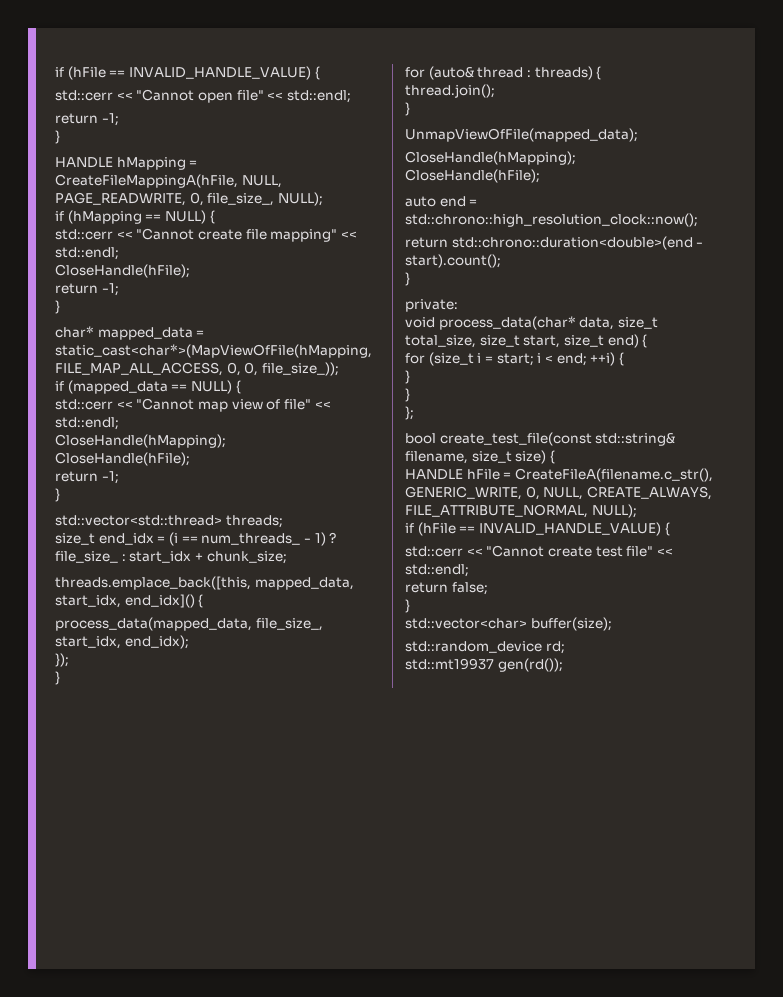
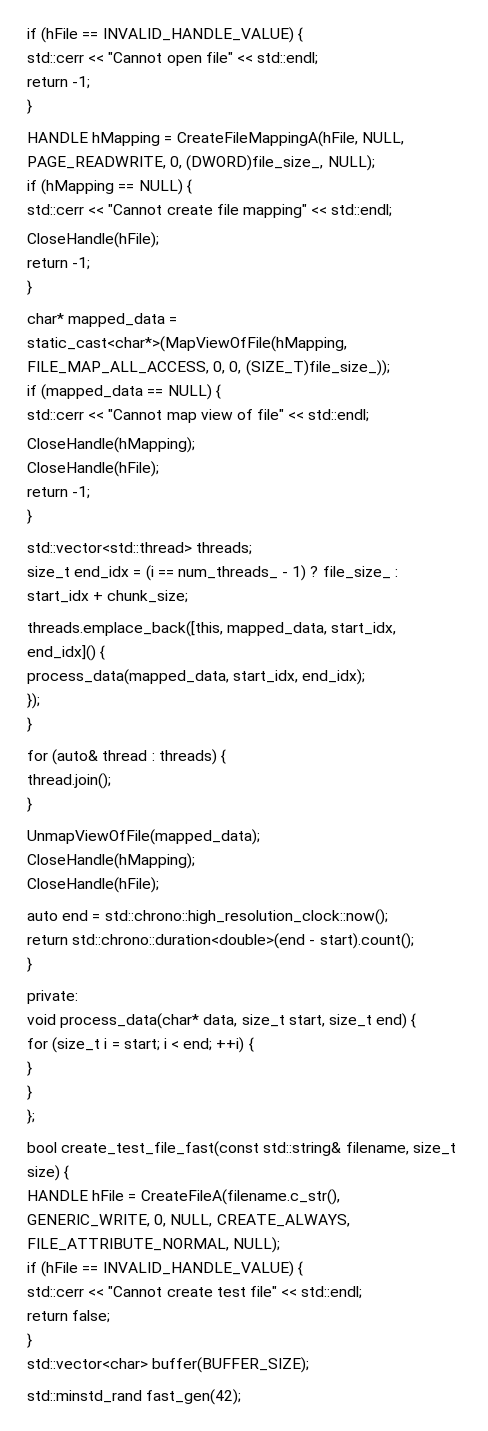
- HANDLE hMapping = CreateFileMappingA(hFile, NULL, PAGE_READWRITE, 0, file_size_, NULL);
+ HANDLE hMapping = CreateFileMappingA(hFile, NULL, PAGE_READWRITE, 0, (DWORD)file_size_, NULL);
- char* mapped_data = static_cast<char*>(MapViewOfFile(hMapping, FILE_MAP_ALL_ACCESS, 0, 0, file_size_));
+ char* mapped_data = static_cast<char*>(MapViewOfFile(hMapping, FILE_MAP_ALL_ACCESS, 0, 0, (SIZE_T)file_size_));
- process_data(mapped_data, file_size_, start_idx, end_idx);
+ process_data(mapped_data, start_idx, end_idx);
- void process_data(char* data, size_t total_size, size_t start, size_t end) {
+ void process_data(char* data, size_t start, size_t end) {
- bool create_test_file(const std::string& filename, size_t size) {
+ bool create_test_file_fast(const std::string& filename, size_t size) {
- std::vector<char> buffer(size);
- std::random_device rd;
- std::mt19937 gen(rd());
+ std::vector<char> buffer(BUFFER_SIZE);
+ std::minstd_rand fast_gen(42);

